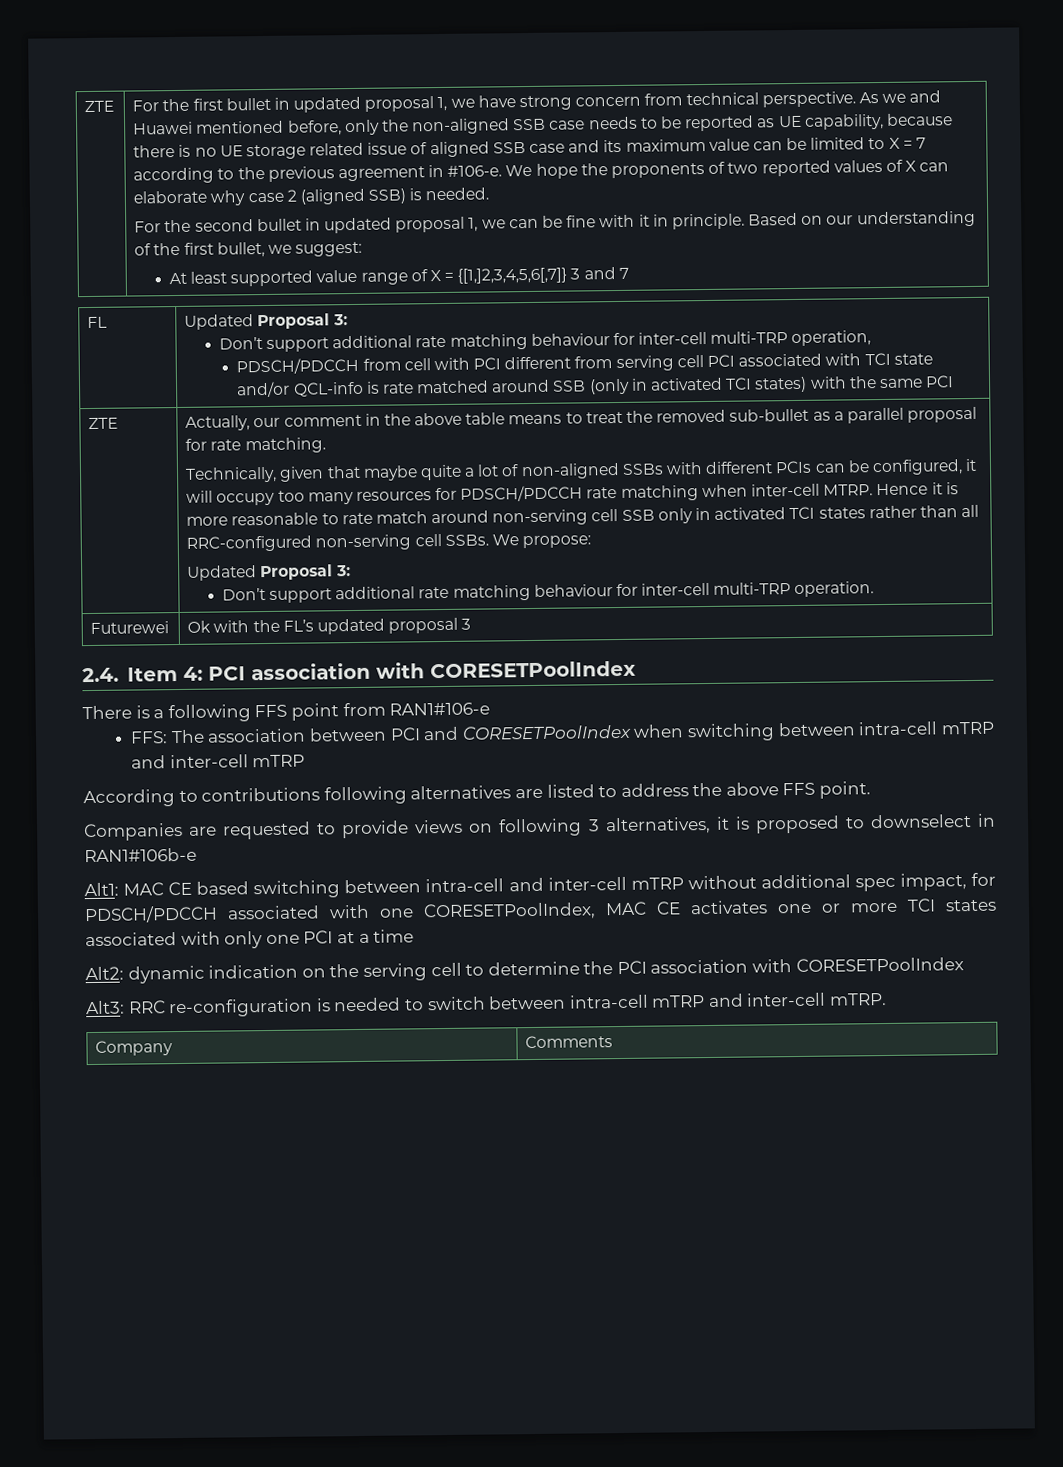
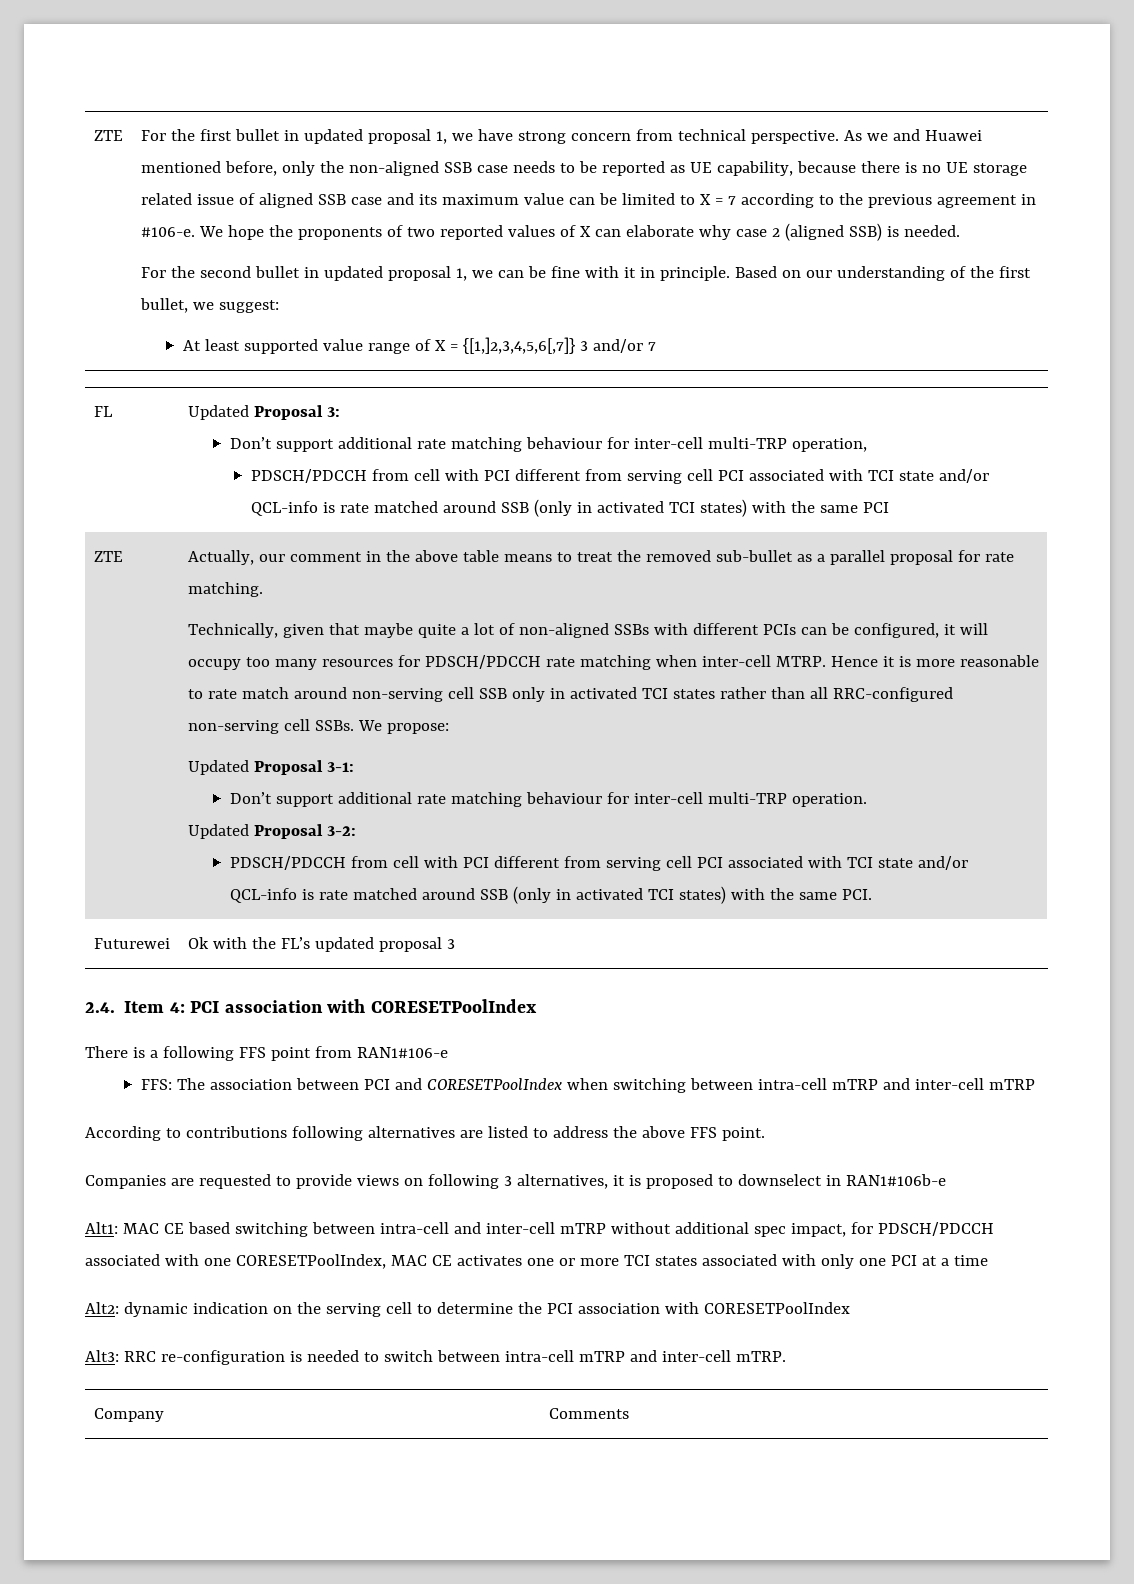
- At least supported value range of X = {[1,]2,3,4,5,6[,7]} 3 and 7
+ At least supported value range of X = {[1,]2,3,4,5,6[,7]} 3 and/or 7
  We propose:
- Updated Proposal 3:
+ Updated Proposal 3-1:
+ Updated Proposal 3-2:
+ PDSCH/PDCCH from cell with PCI different from serving cell PCI associated with TCI state and/or QCL-info is rate matched around SSB (only in activated TCI states) with the same PCI.

